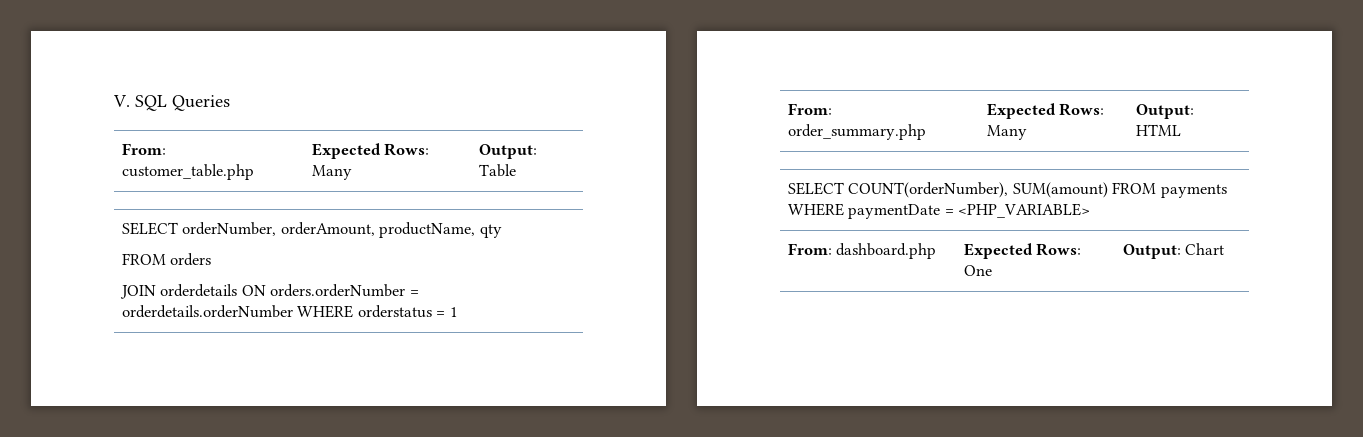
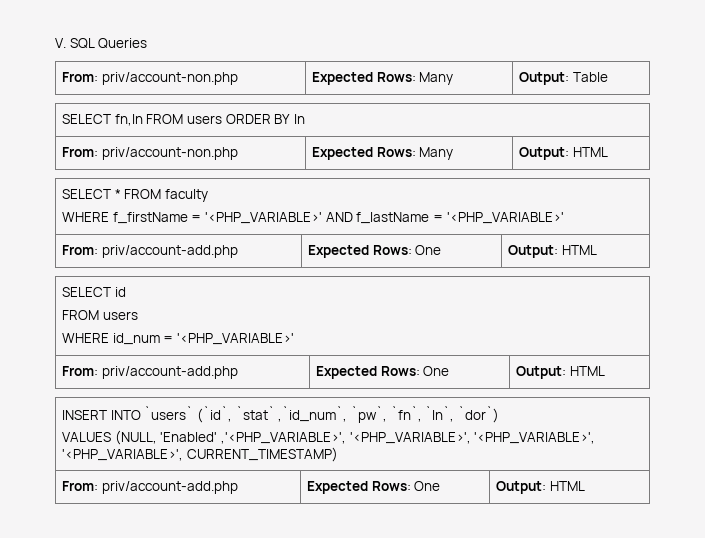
- From: customer_table.php | Expected Rows: Many | Output: Table
+ From: priv/account-non.php | Expected Rows: Many | Output: Table
- SELECT orderNumber, orderAmount, productName, qty
- FROM orders
- JOIN orderdetails ON orders.orderNumber = orderdetails.orderNumber WHERE orderstatus = 1
- From: order_summary.php | Expected Rows: Many | Output: HTML
+ SELECT fn,ln FROM users ORDER BY ln
+ From: priv/account-non.php | Expected Rows: Many | Output: HTML
- SELECT COUNT(orderNumber), SUM(amount) FROM payments WHERE paymentDate = <PHP_VARIABLE>
- From: dashboard.php | Expected Rows: One | Output: Chart
+ SELECT * FROM faculty
+ WHERE f_firstName = '<PHP_VARIABLE>' AND f_lastName = '<PHP_VARIABLE>'
+ From: priv/account-add.php | Expected Rows: One | Output: HTML
+ SELECT id
+ FROM users
+ WHERE id_num = '<PHP_VARIABLE>'
+ From: priv/account-add.php | Expected Rows: One | Output: HTML
+ INSERT INTO `users` (`id`, `stat` ,`id_num`, `pw`, `fn`, `ln`, `dor`)
+ VALUES (NULL, 'Enabled' ,'<PHP_VARIABLE>', '<PHP_VARIABLE>', '<PHP_VARIABLE>', '<PHP_VARIABLE>', CURRENT_TIMESTAMP)
+ From: priv/account-add.php | Expected Rows: One | Output: HTML

